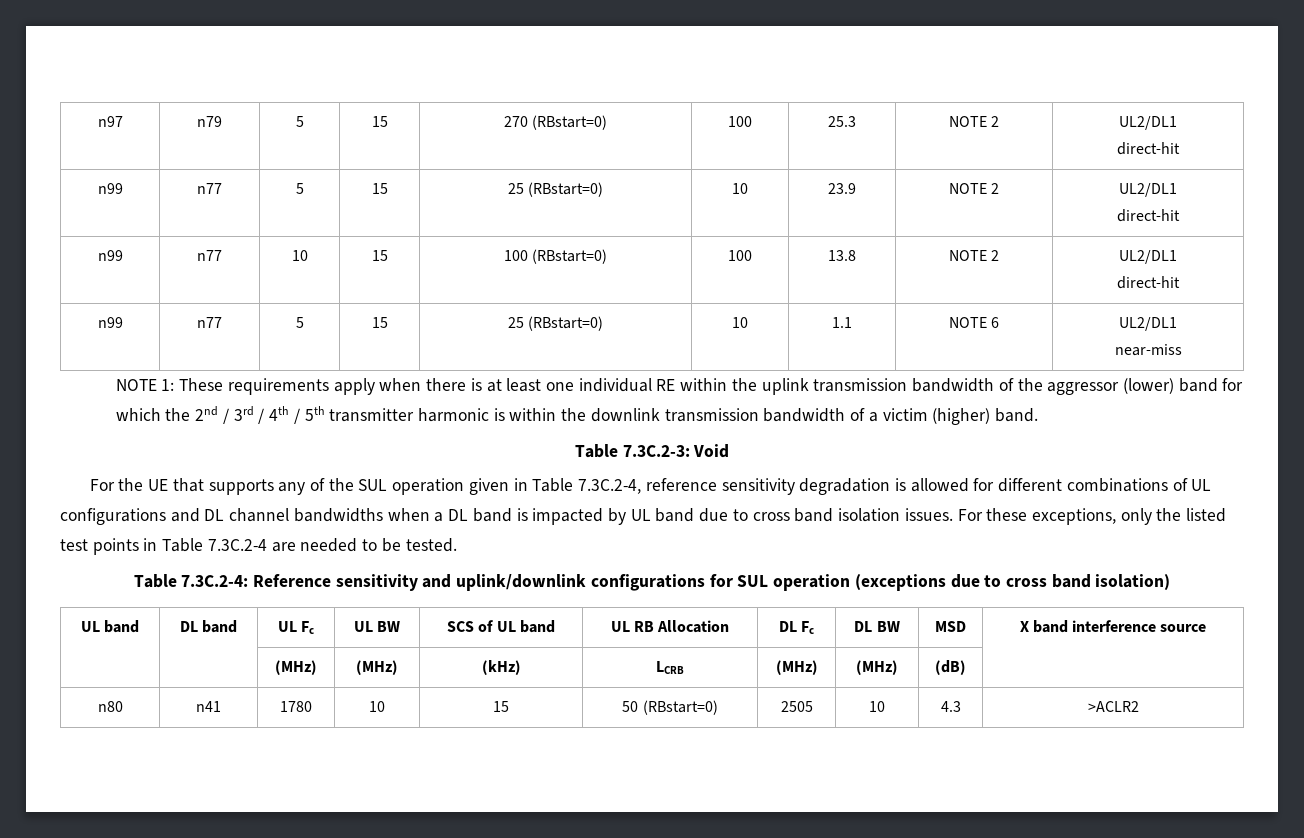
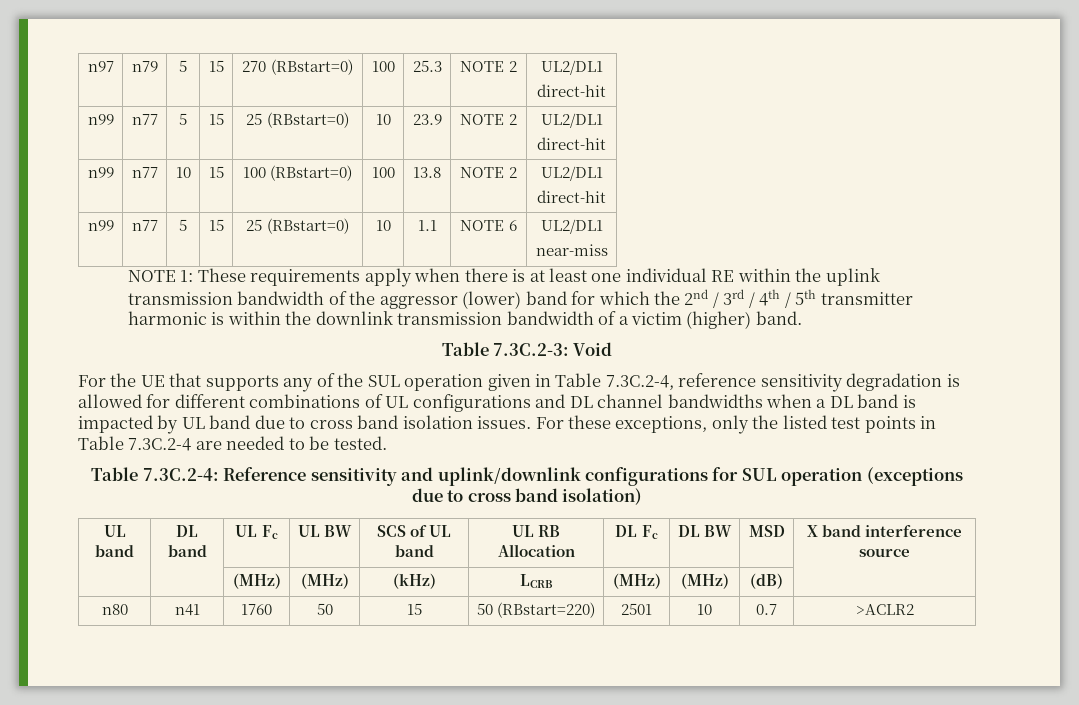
- n80 | n41 | 1780 | 10 | 15 | 50 (RBstart=0) | 2505 | 10 | 4.3 | >ACLR2
+ n80 | n41 | 1760 | 50 | 15 | 50 (RBstart=220) | 2501 | 10 | 0.7 | >ACLR2

